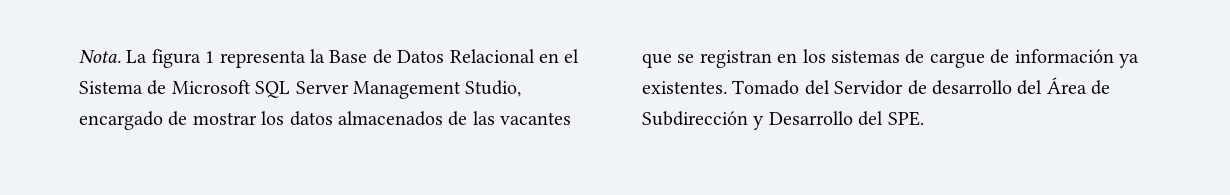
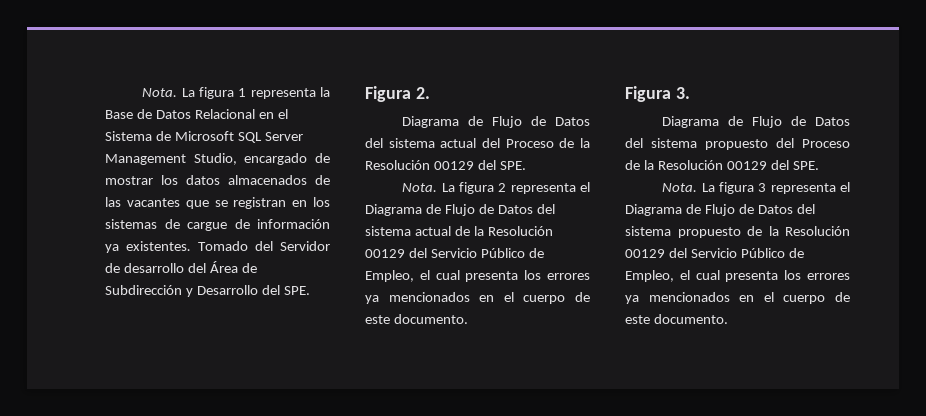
+ Figura 2.
+ Diagrama de Flujo de Datos del sistema actual del Proceso de la Resolución 00129 del SPE.
+ Nota. La figura 2 representa el Diagrama de Flujo de Datos del sistema actual de la Resolución 00129 del Servicio Público de Empleo, el cual presenta los errores ya mencionados en el cuerpo de este documento.
+ Figura 3.
+ Diagrama de Flujo de Datos del sistema propuesto del Proceso de la Resolución 00129 del SPE.
+ Nota. La figura 3 representa el Diagrama de Flujo de Datos del sistema propuesto de la Resolución 00129 del Servicio Público de Empleo, el cual presenta los errores ya mencionados en el cuerpo de este documento.

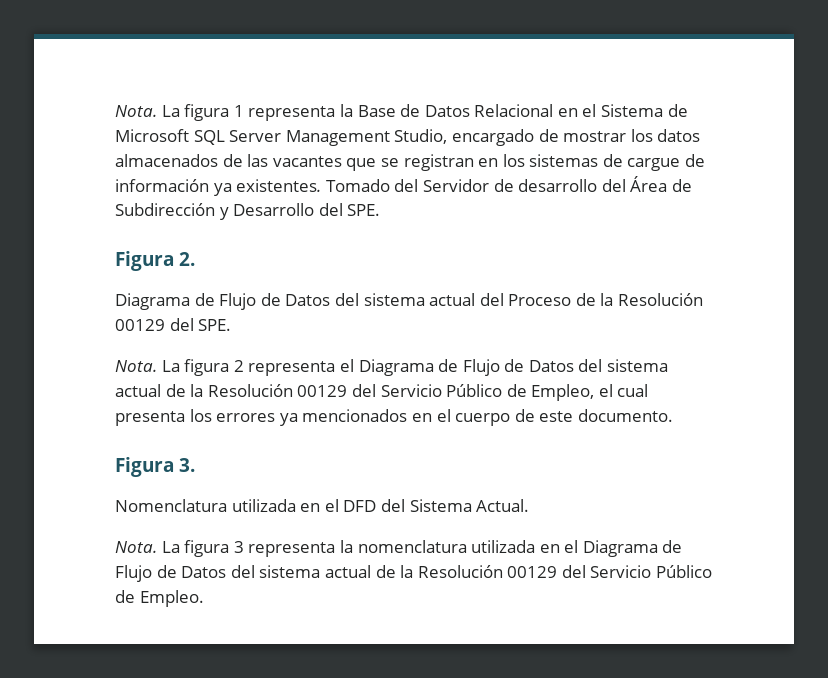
- Diagrama de Flujo de Datos del sistema propuesto del Proceso de la Resolución 00129 del SPE.
+ Nomenclatura utilizada en el DFD del Sistema Actual.
- La figura 3 representa el Diagrama de Flujo de Datos del sistema propuesto de la Resolución 00129 del Servicio Público de Empleo, el cual presenta los errores ya mencionados en el cuerpo de este documento.
+ La figura 3 representa la nomenclatura utilizada en el Diagrama de Flujo de Datos del sistema actual de la Resolución 00129 del Servicio Público de Empleo.

